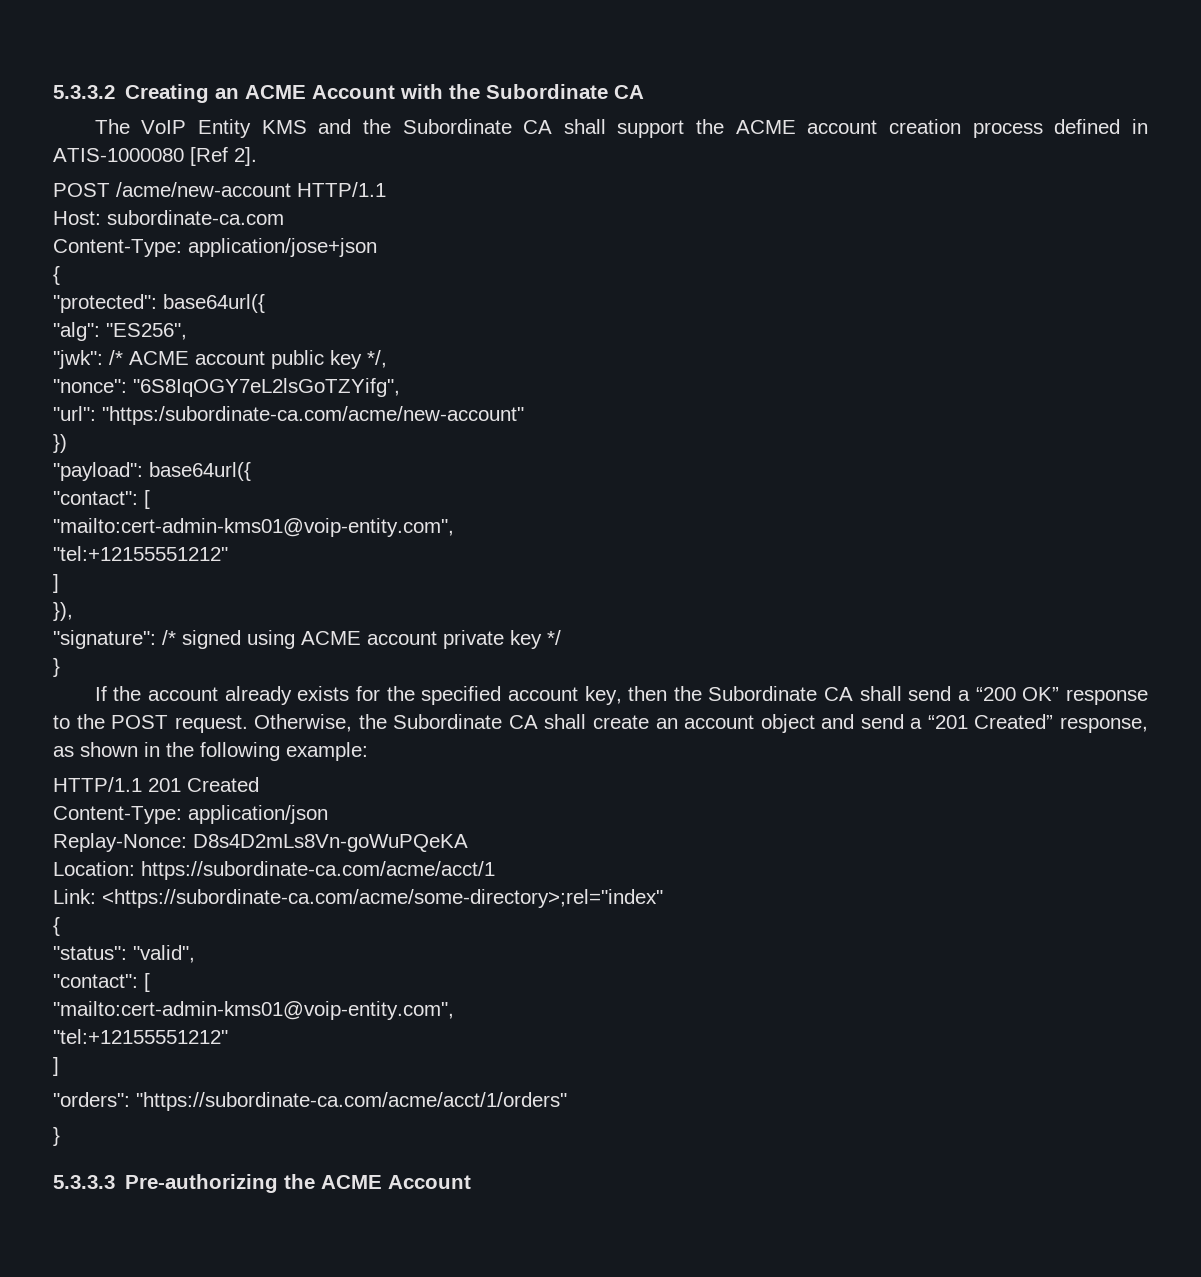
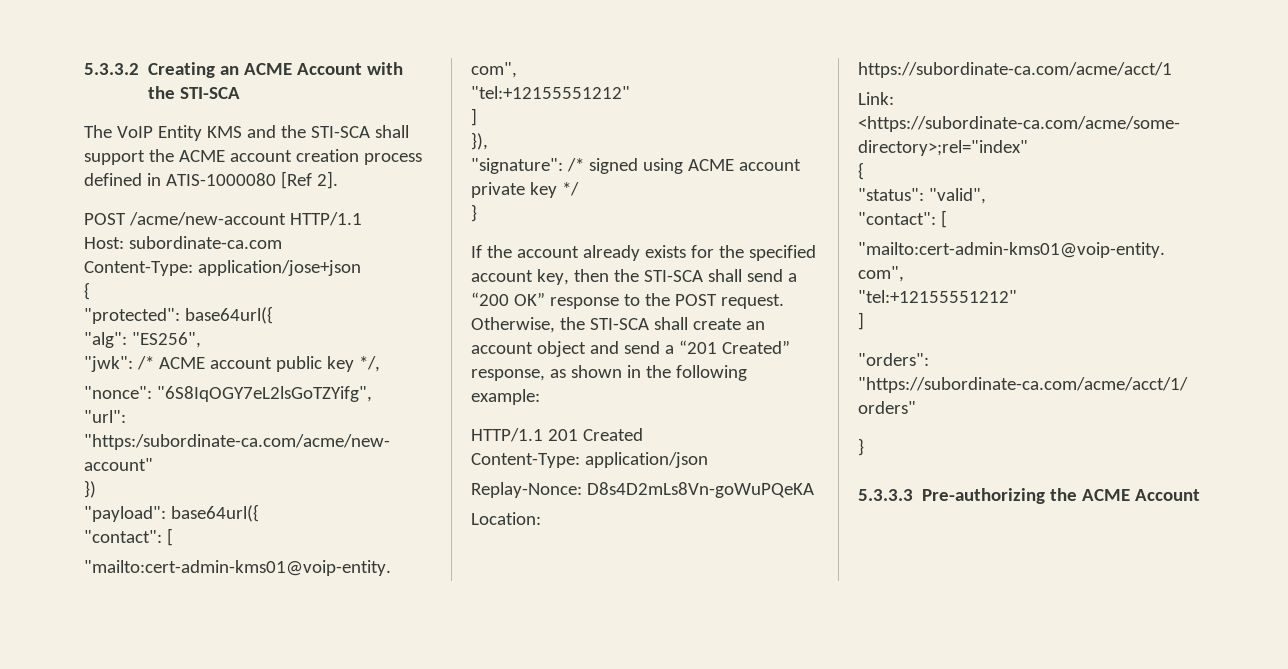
- 5.3.3.2 Creating an ACME Account with the Subordinate CA
+ 5.3.3.2 Creating an ACME Account with the STI-SCA
- The VoIP Entity KMS and the Subordinate CA shall support the ACME account creation process defined in ATIS-1000080 [Ref 2].
+ The VoIP Entity KMS and the STI-SCA shall support the ACME account creation process defined in ATIS-1000080 [Ref 2].
- If the account already exists for the specified account key, then the Subordinate CA shall send a “200 OK” response to the POST request.
+ If the account already exists for the specified account key, then the STI-SCA shall send a “200 OK” response to the POST request.
- Otherwise, the Subordinate CA shall create an account object and send a “201 Created” response, as shown in the following example:
+ Otherwise, the STI-SCA shall create an account object and send a “201 Created” response, as shown in the following example:

